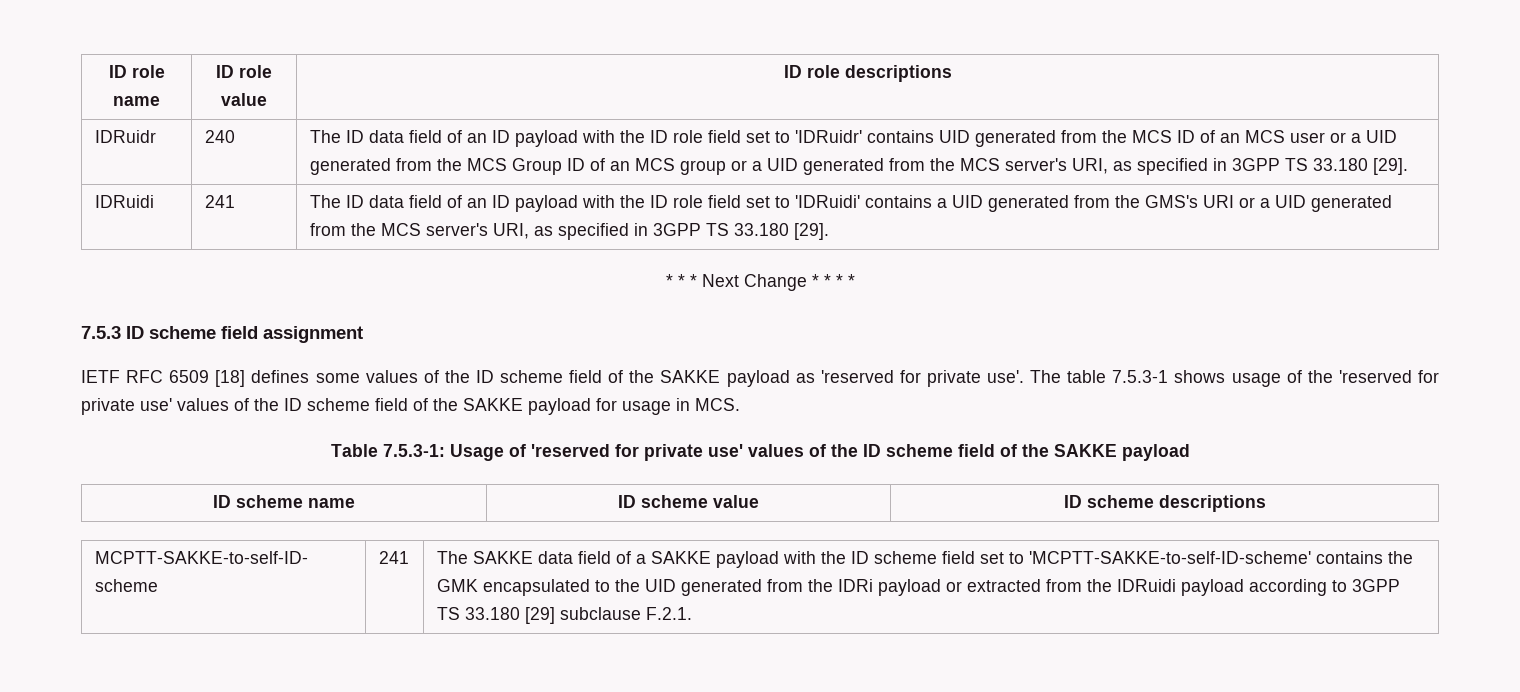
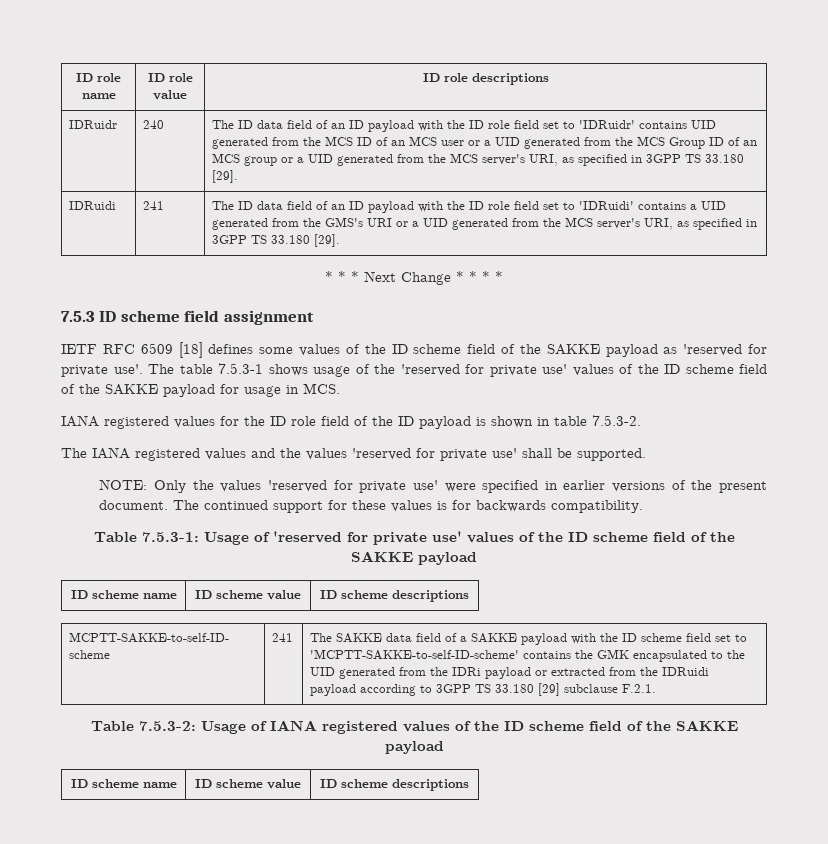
+ IANA registered values for the ID role field of the ID payload is shown in table 7.5.3-2.
+ The IANA registered values and the values 'reserved for private use' shall be supported.
+ NOTE: Only the values 'reserved for private use' were specified in earlier versions of the present document. The continued support for these values is for backwards compatibility.
+ Table 7.5.3-2: Usage of IANA registered values of the ID scheme field of the SAKKE payload
+ ID scheme name | ID scheme value | ID scheme descriptions

